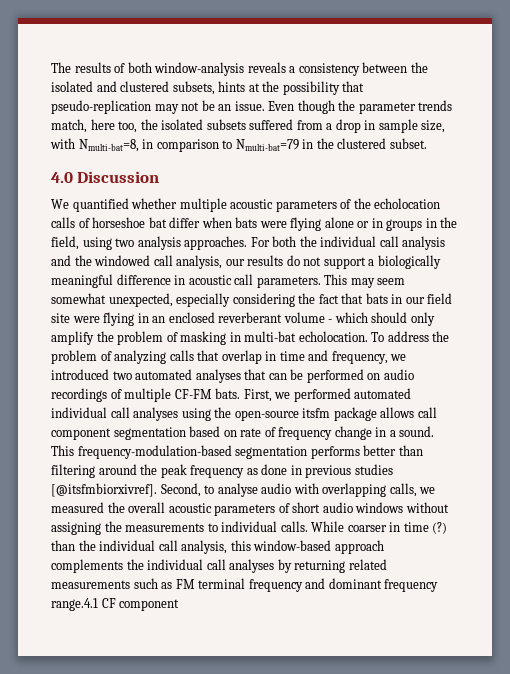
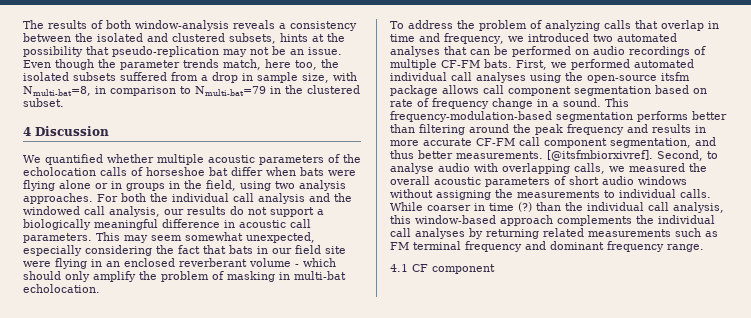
- 4.0 Discussion
+ 4 Discussion
- This may seem somewhat unexpected, especially considering the fact that bats in our field site were flying in an enclosed reverberant volume - which should only amplify the problem of masking in multi-bat echolocation. To address the problem of analyzing calls that overlap in time and frequency, we introduced two automated analyses that can be performed on audio recordings of multiple CF-FM bats.
+ This may seem somewhat unexpected, especially considering the fact that bats in our field site were flying in an enclosed reverberant volume - which should only amplify the problem of masking in multi-bat echolocation.
+ To address the problem of analyzing calls that overlap in time and frequency, we introduced two automated analyses that can be performed on audio recordings of multiple CF-FM bats.
- This frequency-modulation-based segmentation performs better than filtering around the peak frequency as done in previous studies [@itsfmbiorxivref].
+ This frequency-modulation-based segmentation performs better than filtering around the peak frequency and results in more accurate CF-FM call component segmentation, and thus better measurements. [@itsfmbiorxivref].
- While coarser in time (?) than the individual call analysis, this window-based approach complements the individual call analyses by returning related measurements such as FM terminal frequency and dominant frequency range.4.1 CF component
+ While coarser in time (?) than the individual call analysis, this window-based approach complements the individual call analyses by returning related measurements such as FM terminal frequency and dominant frequency range.
+ 4.1 CF component

